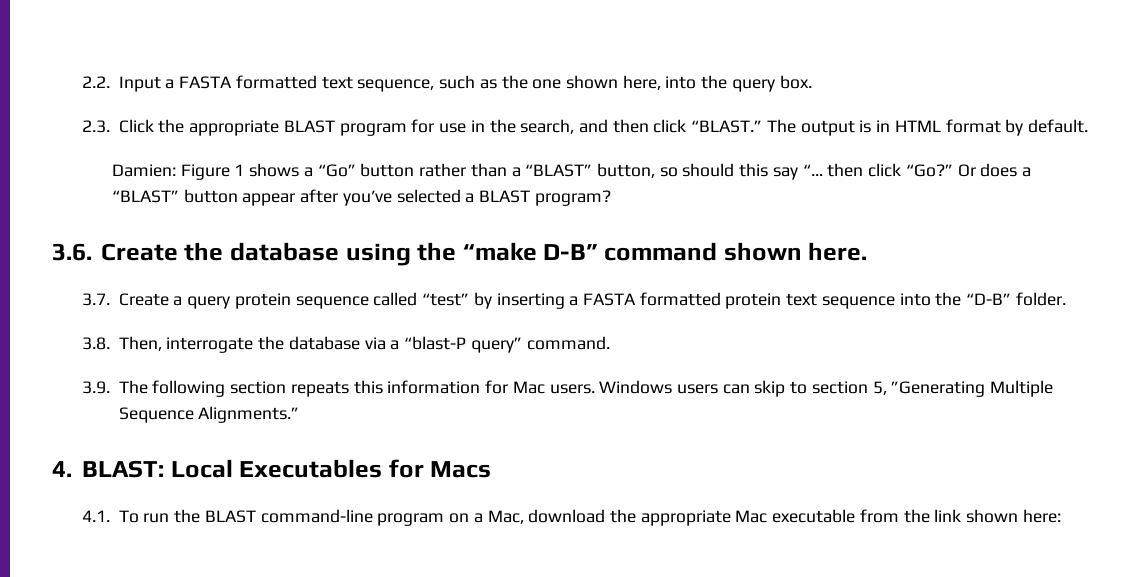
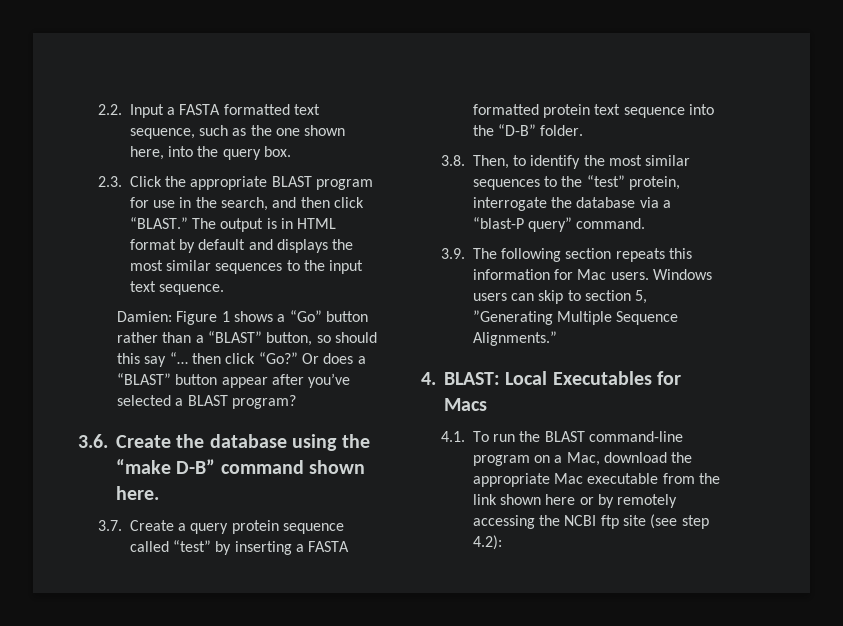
- The output is in HTML format by default.
+ The output is in HTML format by default and displays the most similar sequences to the input text sequence.
- 3.8. Then, interrogate the database via a “blast-P query” command.
+ 3.8. Then, to identify the most similar sequences to the “test” protein, interrogate the database via a “blast-P query” command.
- 4.1. To run the BLAST command-line program on a Mac, download the appropriate Mac executable from the link shown here:
+ 4.1. To run the BLAST command-line program on a Mac, download the appropriate Mac executable from the link shown here or by remotely accessing the NCBI ftp site (see step 4.2):

